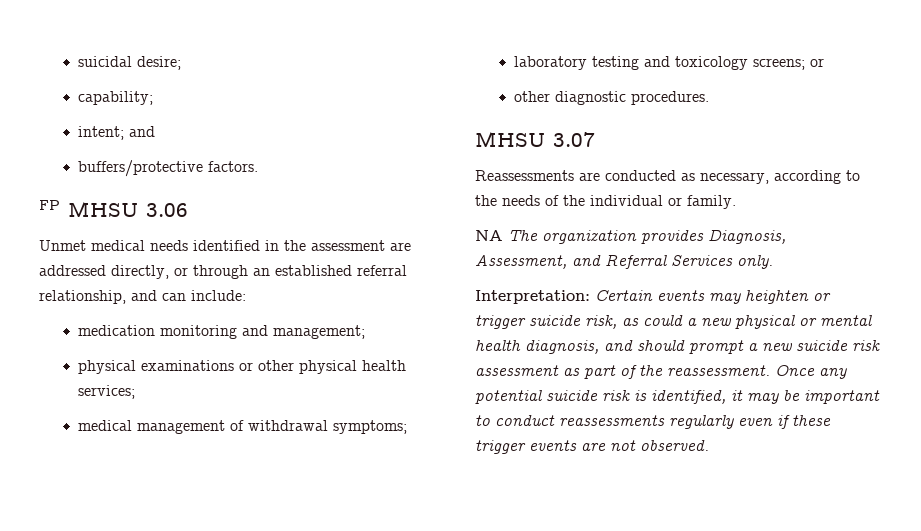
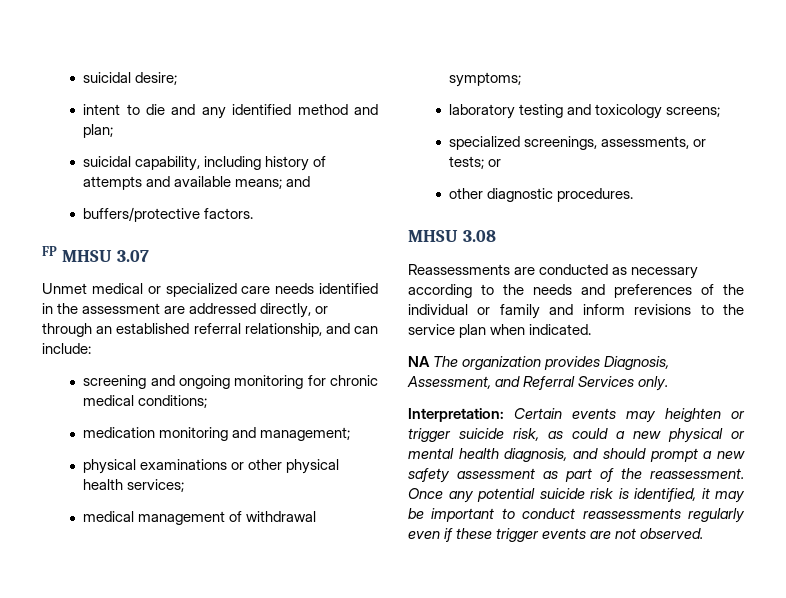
- capability;
- intent; and
+ intent to die and any identified method and plan;
+ suicidal capability, including history of attempts and available means; and
- FP MHSU 3.06
+ FP MHSU 3.07
- Unmet medical needs identified in the assessment are addressed directly, or through an established referral relationship, and can include:
+ Unmet medical or specialized care needs identified in the assessment are addressed directly, or through an established referral relationship, and can include:
+ screening and ongoing monitoring for chronic medical conditions;
- laboratory testing and toxicology screens; or
+ laboratory testing and toxicology screens;
+ specialized screenings, assessments, or tests; or
- MHSU 3.07
+ MHSU 3.08
- Reassessments are conducted as necessary, according to the needs of the individual or family.
+ Reassessments are conducted as necessary according to the needs and preferences of the individual or family and inform revisions to the service plan when indicated.
- Interpretation: Certain events may heighten or trigger suicide risk, as could a new physical or mental health diagnosis, and should prompt a new suicide risk assessment as part of the reassessment.
+ Interpretation: Certain events may heighten or trigger suicide risk, as could a new physical or mental health diagnosis, and should prompt a new safety assessment as part of the reassessment.

